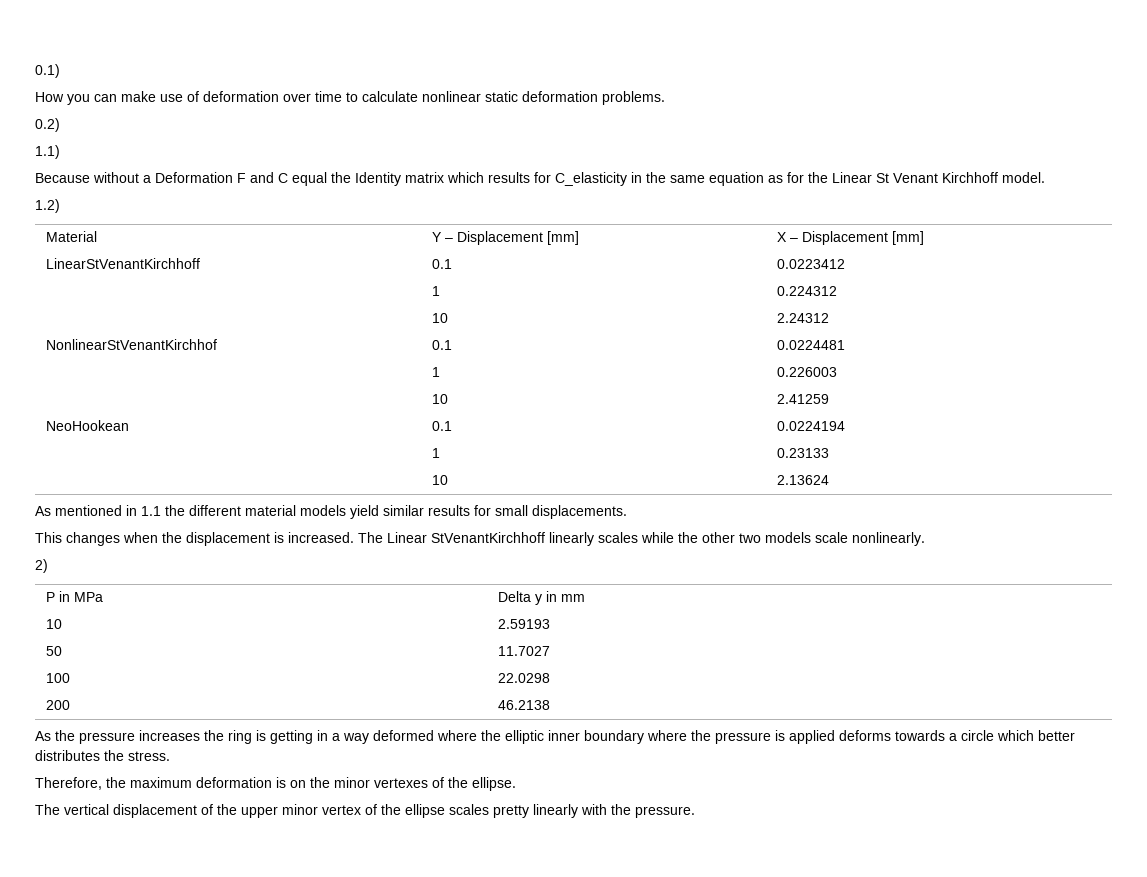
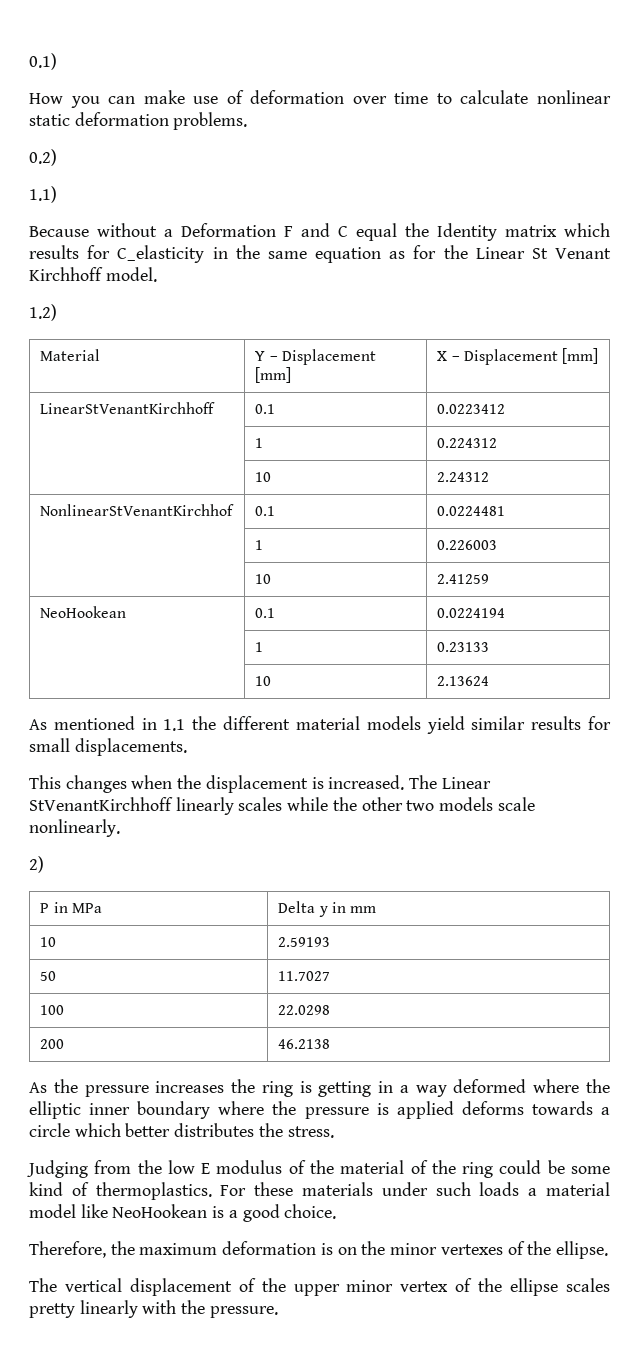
+ Judging from the low E modulus of the material of the ring could be some kind of thermoplastics. For these materials under such loads a material model like NeoHookean is a good choice.

